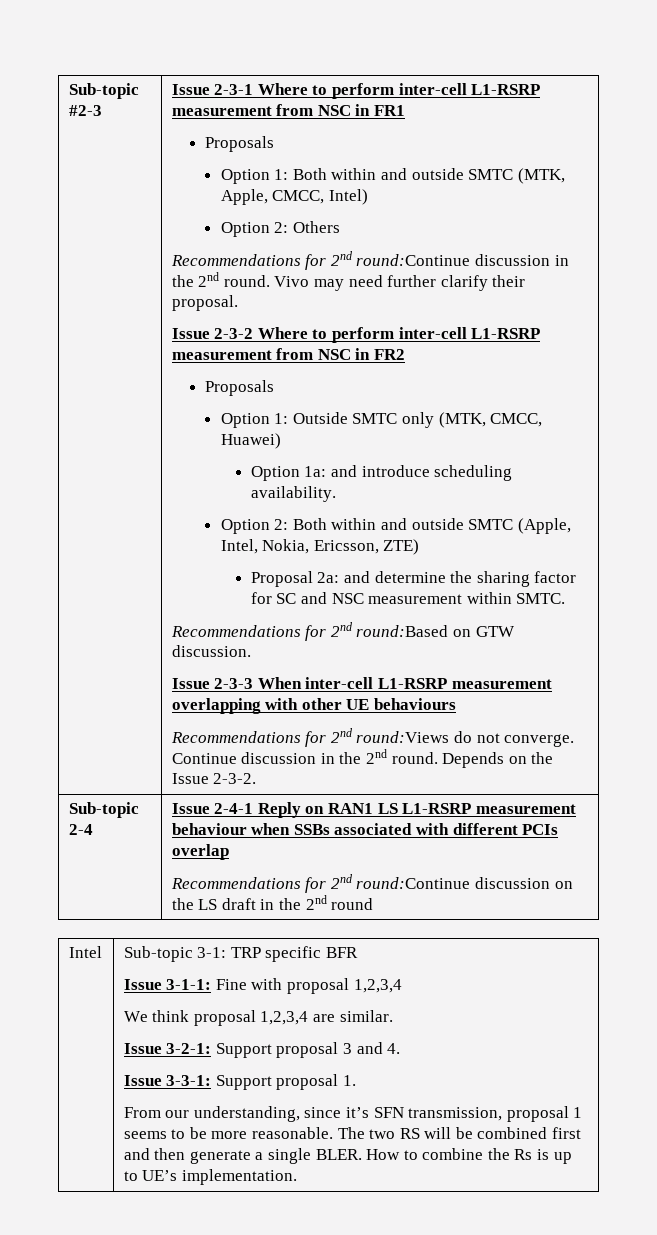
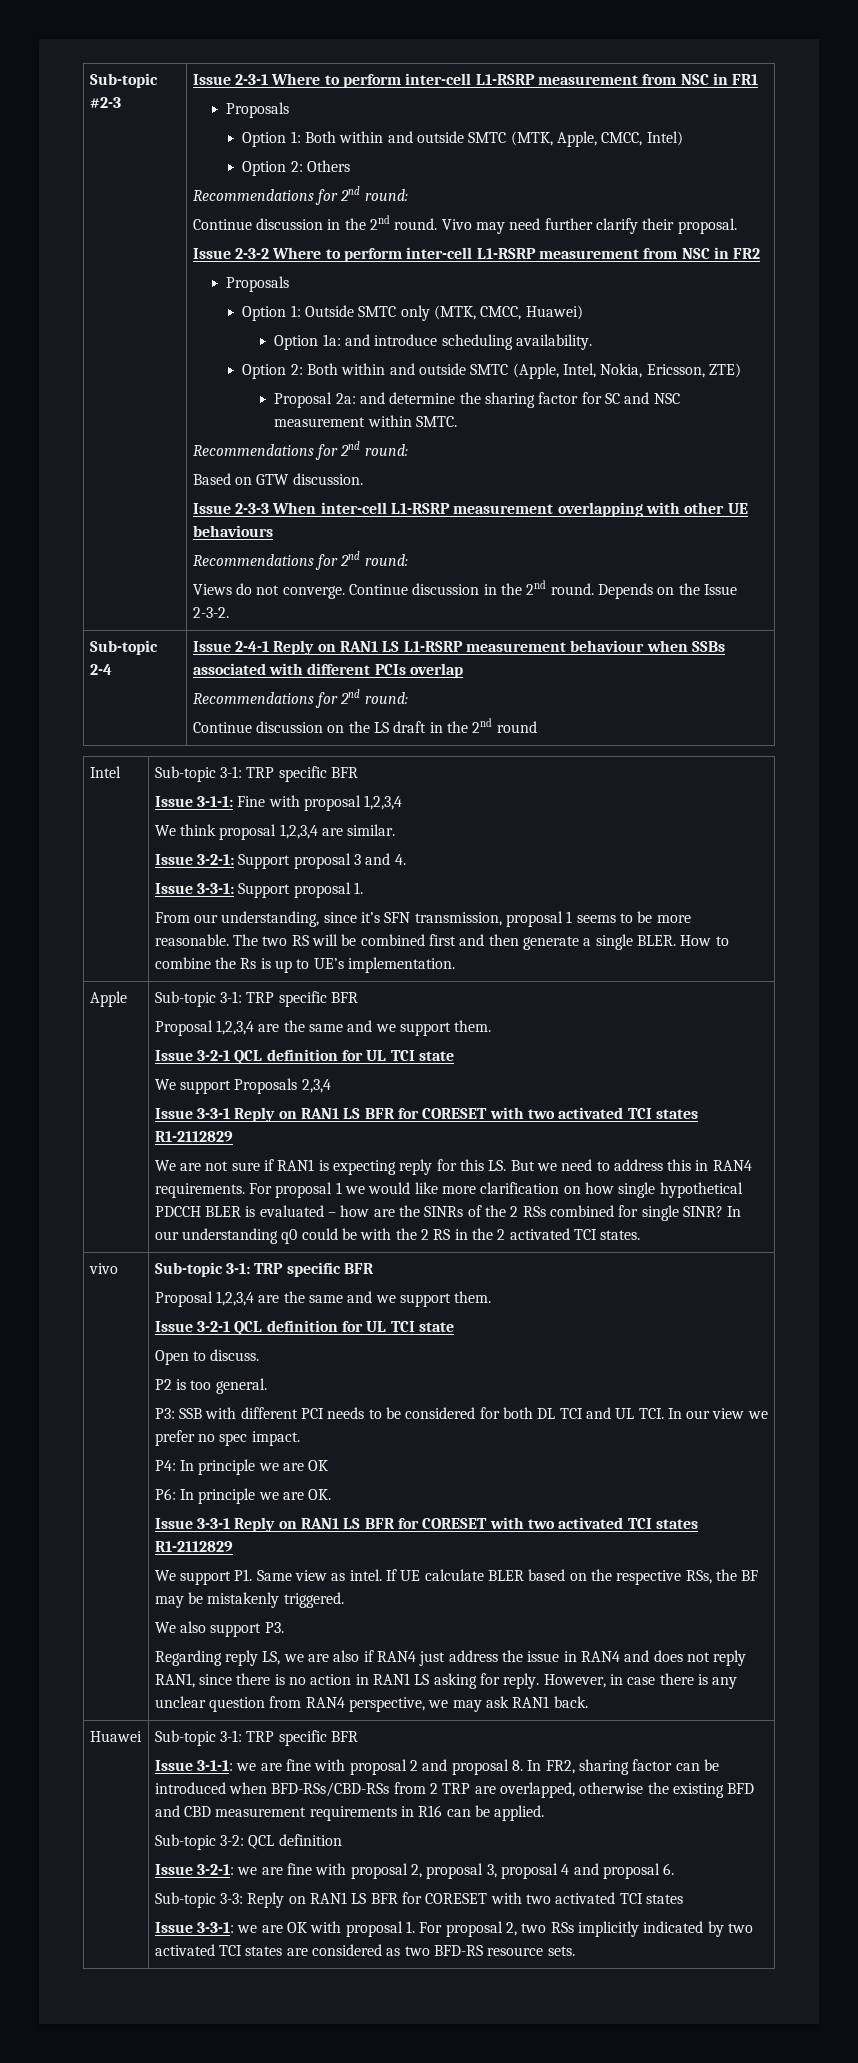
  Option 2: Others
- Recommendations for 2nd round:Continue discussion in the 2nd round.
+ Recommendations for 2nd round:
+ Continue discussion in the 2nd round.
  Proposal 2a: and determine the sharing factor for SC and NSC measurement within SMTC.
- Recommendations for 2nd round:Based on GTW discussion.
+ Recommendations for 2nd round:
+ Based on GTW discussion.
  Issue 2-3-3 When inter-cell L1-RSRP measurement overlapping with other UE behaviours
- Recommendations for 2nd round:Views do not converge.
+ Recommendations for 2nd round:
+ Views do not converge.
  Sub-topic 2-4 | Issue 2-4-1 Reply on RAN1 LS L1-RSRP measurement behaviour when SSBs associated with different PCIs overlap
- Recommendations for 2nd round:Continue discussion on the LS draft in the 2nd round
+ Recommendations for 2nd round:
+ Continue discussion on the LS draft in the 2nd round
+ Apple | Sub-topic 3-1: TRP specific BFR
+ Proposal 1,2,3,4 are the same and we support them.
+ Issue 3-2-1 QCL definition for UL TCI state
+ We support Proposals 2,3,4
+ Issue 3-3-1 Reply on RAN1 LS BFR for CORESET with two activated TCI states R1-2112829
+ We are not sure if RAN1 is expecting reply for this LS. But we need to address this in RAN4 requirements. For proposal 1 we would like more clarification on how single hypothetical PDCCH BLER is evaluated – how are the SINRs of the 2 RSs combined for single SINR? In our understanding q0 could be with the 2 RS in the 2 activated TCI states.
+ vivo | Sub-topic 3-1: TRP specific BFR
+ Proposal 1,2,3,4 are the same and we support them.
+ Issue 3-2-1 QCL definition for UL TCI state
+ Open to discuss.
+ P2 is too general.
+ P3: SSB with different PCI needs to be considered for both DL TCI and UL TCI. In our view we prefer no spec impact.
+ P4: In principle we are OK
+ P6: In principle we are OK.
+ Issue 3-3-1 Reply on RAN1 LS BFR for CORESET with two activated TCI states R1-2112829
+ We support P1. Same view as intel. If UE calculate BLER based on the respective RSs, the BF may be mistakenly triggered.
+ We also support P3.
+ Regarding reply LS, we are also if RAN4 just address the issue in RAN4 and does not reply RAN1, since there is no action in RAN1 LS asking for reply. However, in case there is any unclear question from RAN4 perspective, we may ask RAN1 back.
+ Huawei | Sub-topic 3-1: TRP specific BFR
+ Issue 3-1-1: we are fine with proposal 2 and proposal 8. In FR2, sharing factor can be introduced when BFD-RSs/CBD-RSs from 2 TRP are overlapped, otherwise the existing BFD and CBD measurement requirements in R16 can be applied.
+ Sub-topic 3-2: QCL definition
+ Issue 3-2-1: we are fine with proposal 2, proposal 3, proposal 4 and proposal 6.
+ Sub-topic 3-3: Reply on RAN1 LS BFR for CORESET with two activated TCI states
+ Issue 3-3-1: we are OK with proposal 1. For proposal 2, two RSs implicitly indicated by two activated TCI states are considered as two BFD-RS resource sets.

